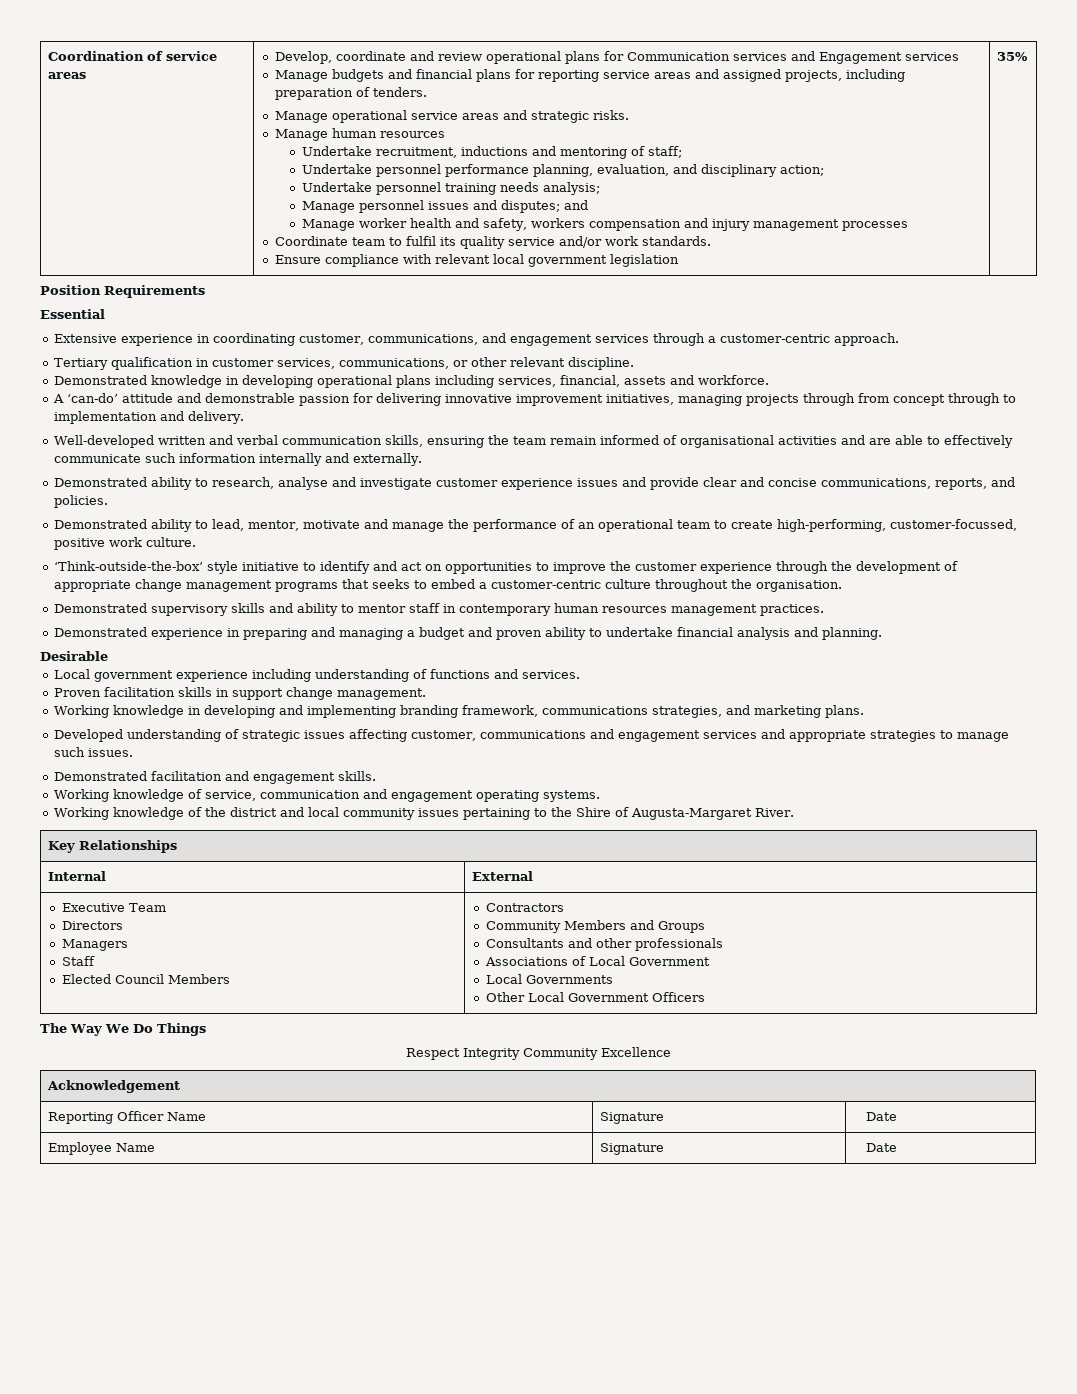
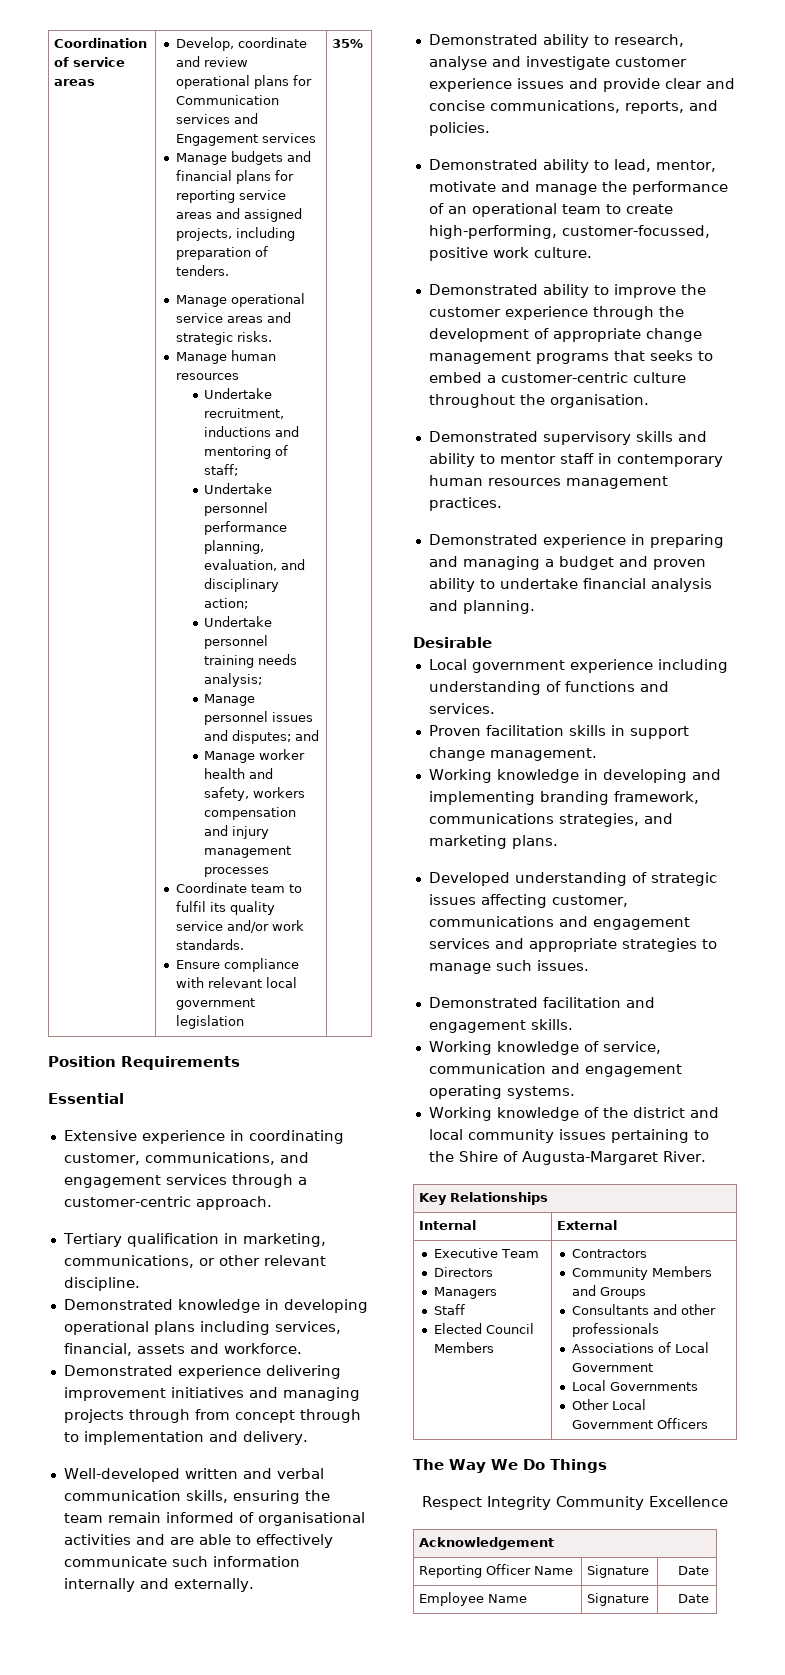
- Tertiary qualification in customer services, communications, or other relevant discipline.
+ Tertiary qualification in marketing, communications, or other relevant discipline.
- A ‘can-do’ attitude and demonstrable passion for delivering innovative improvement initiatives, managing projects through from concept through to implementation and delivery.
+ Demonstrated experience delivering improvement initiatives and managing projects through from concept through to implementation and delivery.
- ‘Think-outside-the-box’ style initiative to identify and act on opportunities to improve the customer experience through the development of appropriate change management programs that seeks to embed a customer-centric culture throughout the organisation.
+ Demonstrated ability to improve the customer experience through the development of appropriate change management programs that seeks to embed a customer-centric culture throughout the organisation.

